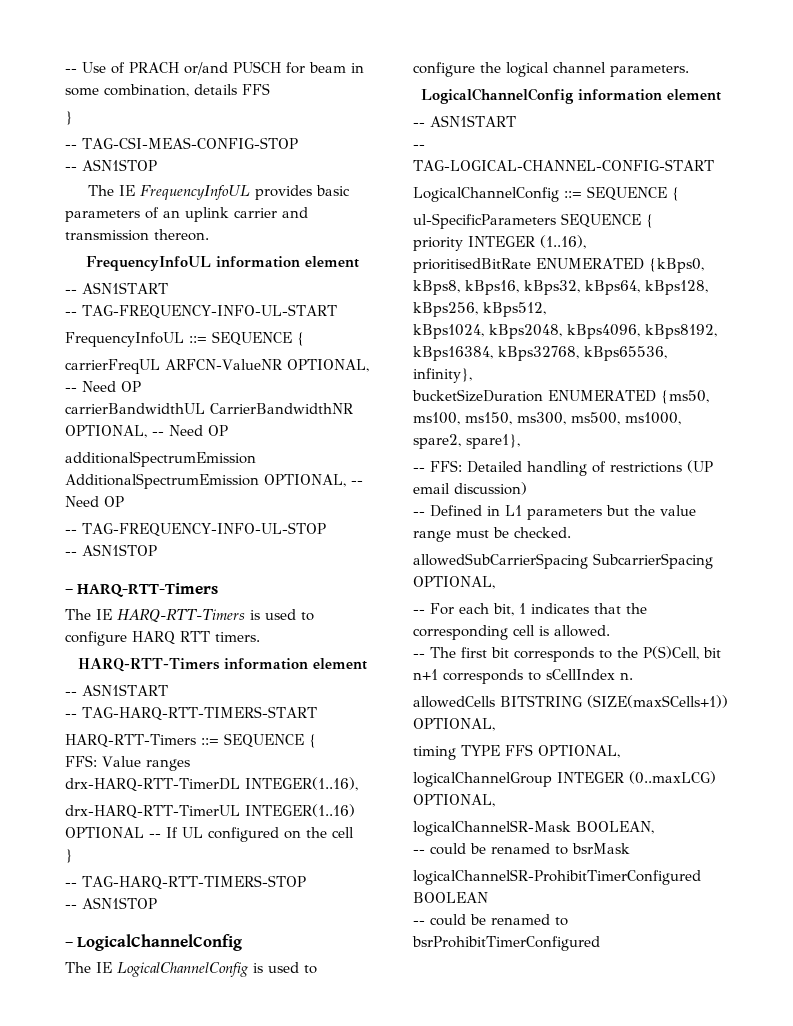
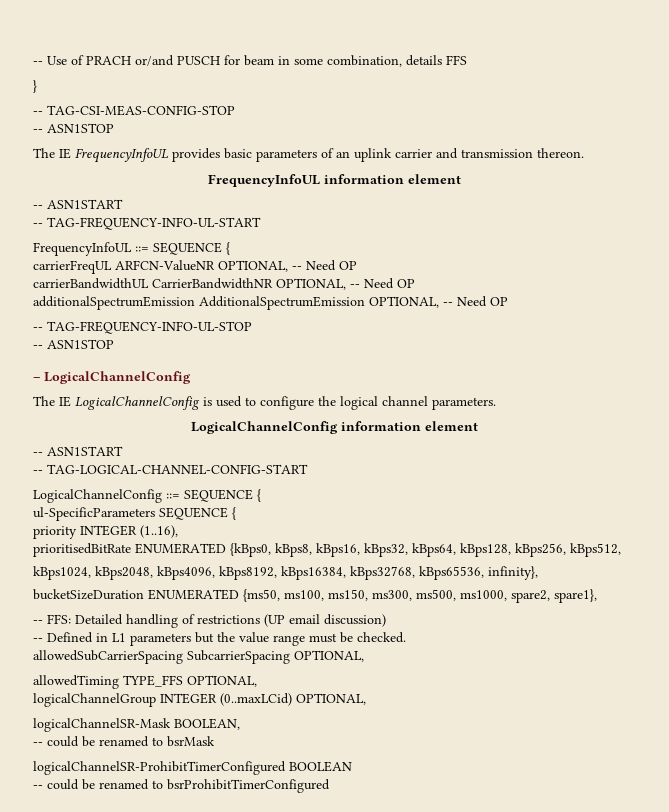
- – HARQ-RTT-Timers
- The IE HARQ-RTT-Timers is used to configure HARQ RTT timers.
- HARQ-RTT-Timers information element
- -- ASN1START
- -- TAG-HARQ-RTT-TIMERS-START
- HARQ-RTT-Timers ::= SEQUENCE {
- FFS: Value ranges
- drx-HARQ-RTT-TimerDL INTEGER(1..16),
- drx-HARQ-RTT-TimerUL INTEGER(1..16) OPTIONAL -- If UL configured on the cell
- }
- -- TAG-HARQ-RTT-TIMERS-STOP
- -- ASN1STOP
- -- For each bit, 1 indicates that the corresponding cell is allowed.
- -- The first bit corresponds to the P(S)Cell, bit n+1 corresponds to sCellIndex n.
- allowedCells BITSTRING (SIZE(maxSCells+1)) OPTIONAL,
- timing TYPE FFS OPTIONAL,
+ allowedTiming TYPE_FFS OPTIONAL,
- logicalChannelGroup INTEGER (0..maxLCG) OPTIONAL,
+ logicalChannelGroup INTEGER (0..maxLCid) OPTIONAL,

